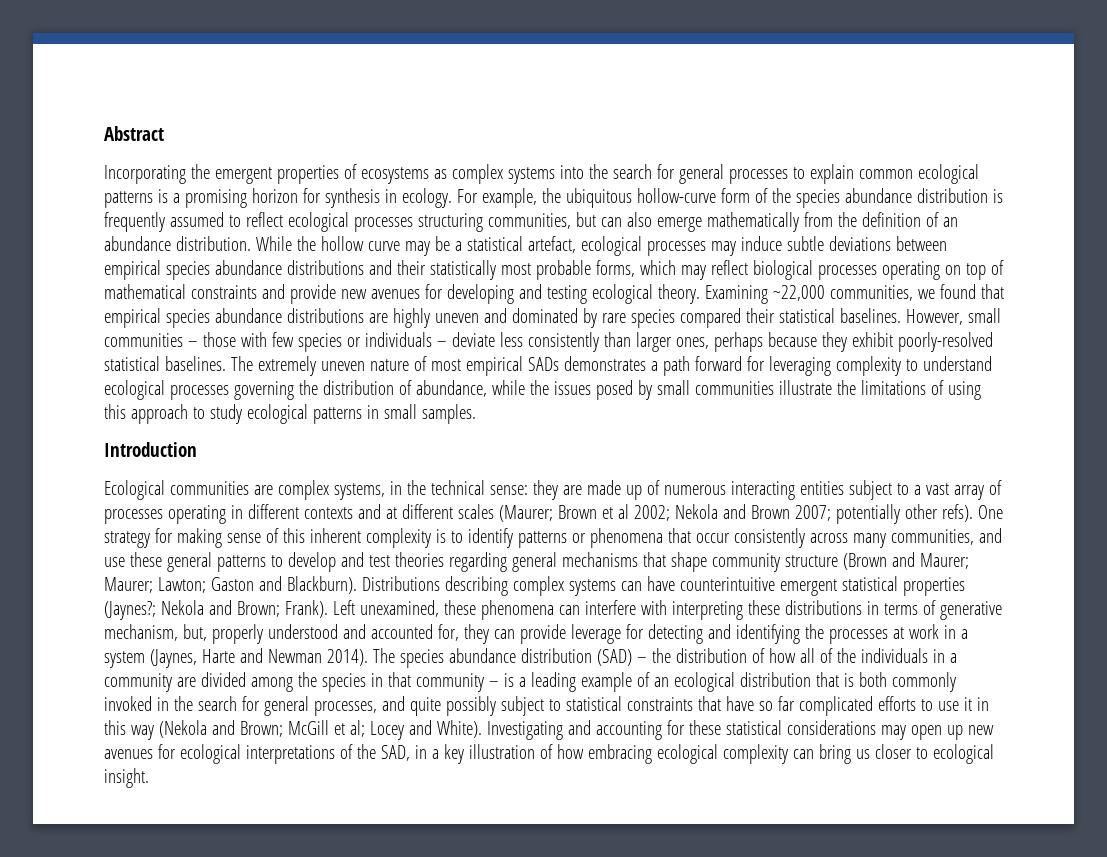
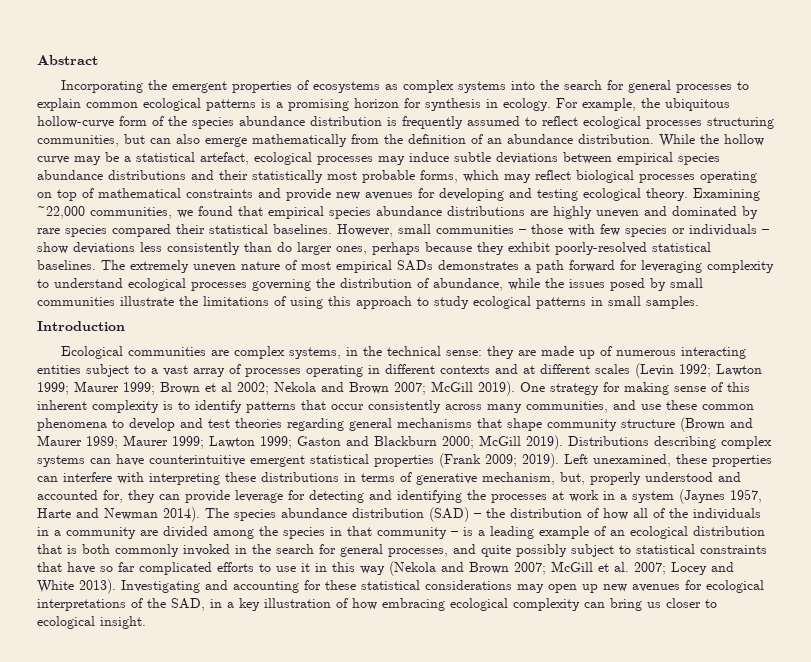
- However, small communities – those with few species or individuals – deviate less consistently than larger ones, perhaps because they exhibit poorly-resolved statistical baselines.
+ However, small communities – those with few species or individuals – show deviations less consistently than do larger ones, perhaps because they exhibit poorly-resolved statistical baselines.
- Ecological communities are complex systems, in the technical sense: they are made up of numerous interacting entities subject to a vast array of processes operating in different contexts and at different scales (Maurer; Brown et al 2002; Nekola and Brown 2007; potentially other refs).
+ Ecological communities are complex systems, in the technical sense: they are made up of numerous interacting entities subject to a vast array of processes operating in different contexts and at different scales (Levin 1992; Lawton 1999; Maurer 1999; Brown et al 2002; Nekola and Brown 2007; McGill 2019).
- One strategy for making sense of this inherent complexity is to identify patterns or phenomena that occur consistently across many communities, and use these general patterns to develop and test theories regarding general mechanisms that shape community structure (Brown and Maurer; Maurer; Lawton; Gaston and Blackburn).
+ One strategy for making sense of this inherent complexity is to identify patterns that occur consistently across many communities, and use these common phenomena to develop and test theories regarding general mechanisms that shape community structure (Brown and Maurer 1989; Maurer 1999; Lawton 1999; Gaston and Blackburn 2000; McGill 2019).
- Distributions describing complex systems can have counterintuitive emergent statistical properties (Jaynes?; Nekola and Brown; Frank).
+ Distributions describing complex systems can have counterintuitive emergent statistical properties (Frank 2009; 2019).
- Left unexamined, these phenomena can interfere with interpreting these distributions in terms of generative mechanism, but, properly understood and accounted for, they can provide leverage for detecting and identifying the processes at work in a system (Jaynes, Harte and Newman 2014).
+ Left unexamined, these properties can interfere with interpreting these distributions in terms of generative mechanism, but, properly understood and accounted for, they can provide leverage for detecting and identifying the processes at work in a system (Jaynes 1957, Harte and Newman 2014).
- The species abundance distribution (SAD) – the distribution of how all of the individuals in a community are divided among the species in that community – is a leading example of an ecological distribution that is both commonly invoked in the search for general processes, and quite possibly subject to statistical constraints that have so far complicated efforts to use it in this way (Nekola and Brown; McGill et al; Locey and White).
+ The species abundance distribution (SAD) – the distribution of how all of the individuals in a community are divided among the species in that community – is a leading example of an ecological distribution that is both commonly invoked in the search for general processes, and quite possibly subject to statistical constraints that have so far complicated efforts to use it in this way (Nekola and Brown 2007; McGill et al. 2007; Locey and White 2013).

